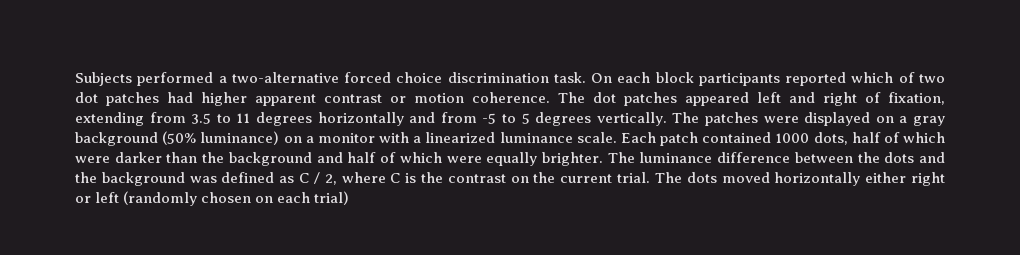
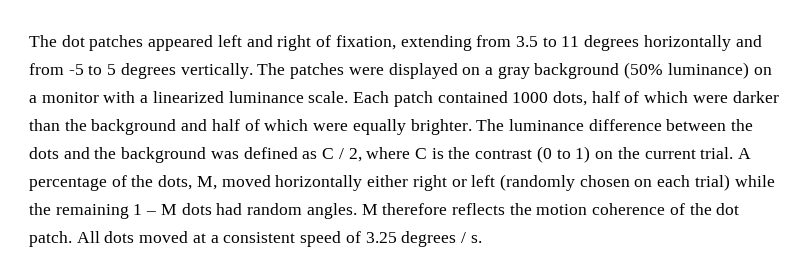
- Subjects performed a two-alternative forced choice discrimination task. On each block participants reported which of two dot patches had higher apparent contrast or motion coherence.
- The luminance difference between the dots and the background was defined as C / 2, where C is the contrast on the current trial.
+ The luminance difference between the dots and the background was defined as C / 2, where C is the contrast (0 to 1) on the current trial.
- The dots moved horizontally either right or left (randomly chosen on each trial)
+ A percentage of the dots, M, moved horizontally either right or left (randomly chosen on each trial) while the remaining 1 – M dots had random angles. M therefore reflects the motion coherence of the dot patch. All dots moved at a consistent speed of 3.25 degrees / s.

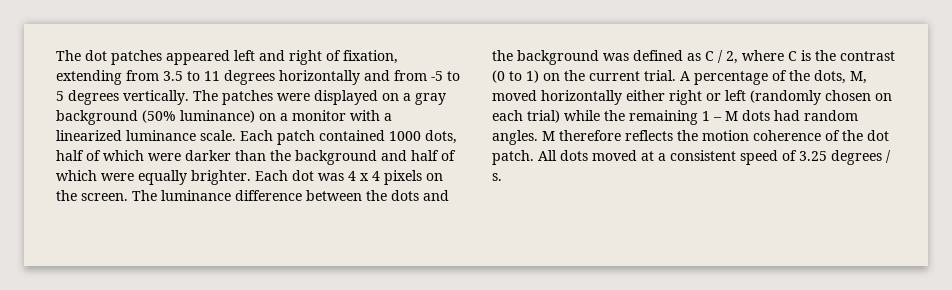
+ Each dot was 4 x 4 pixels on the screen.

